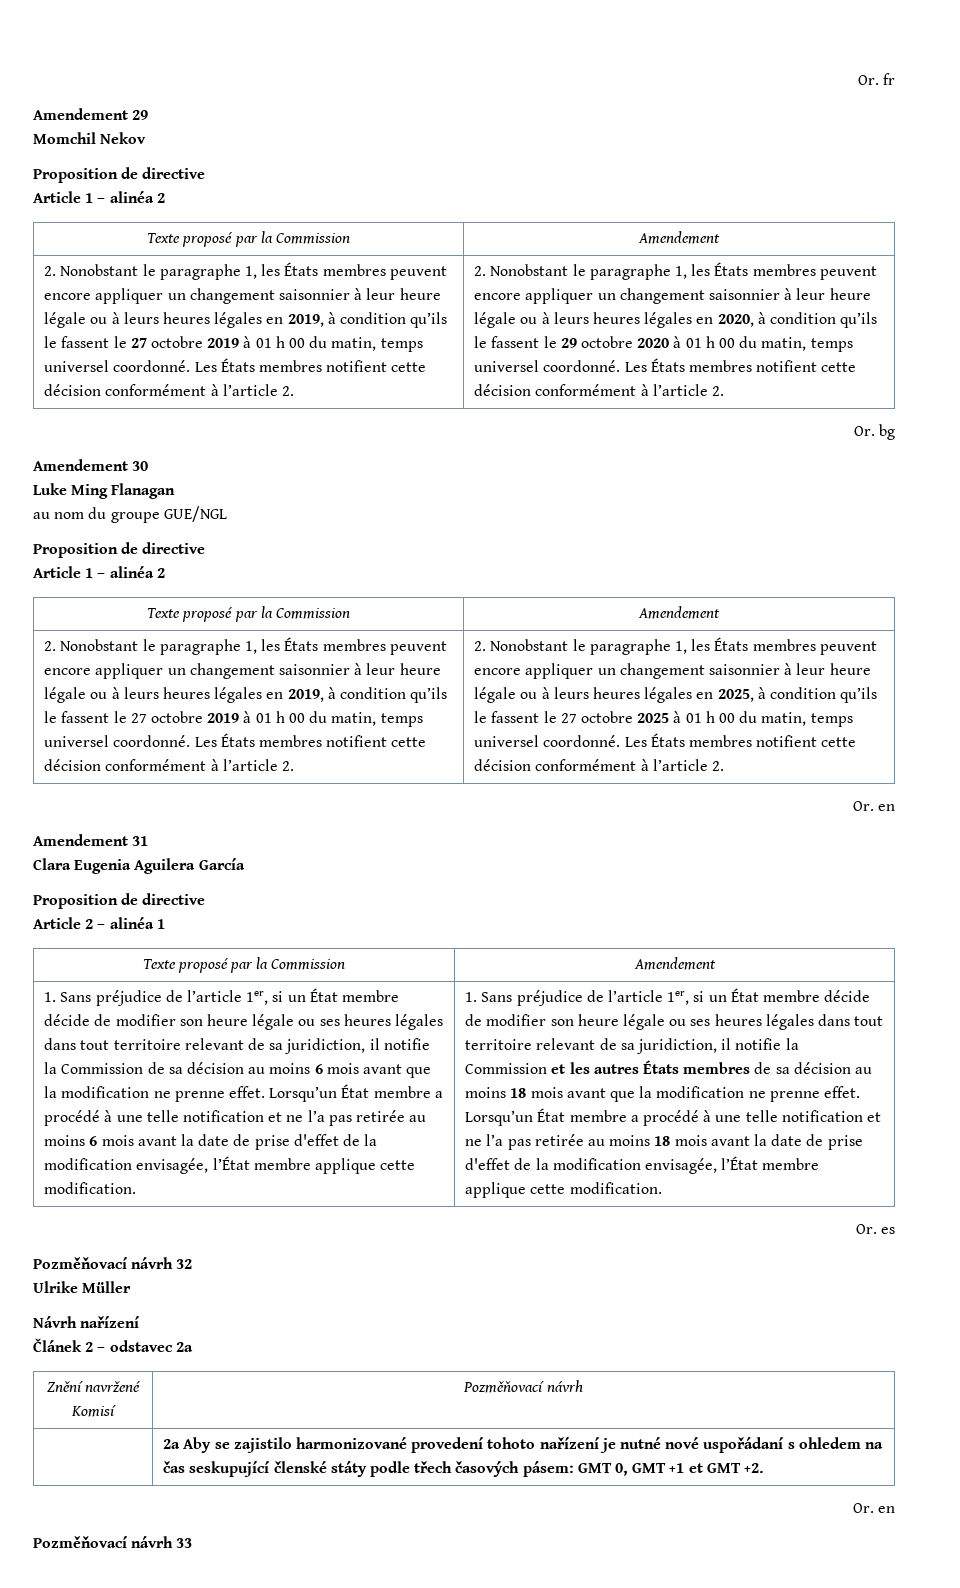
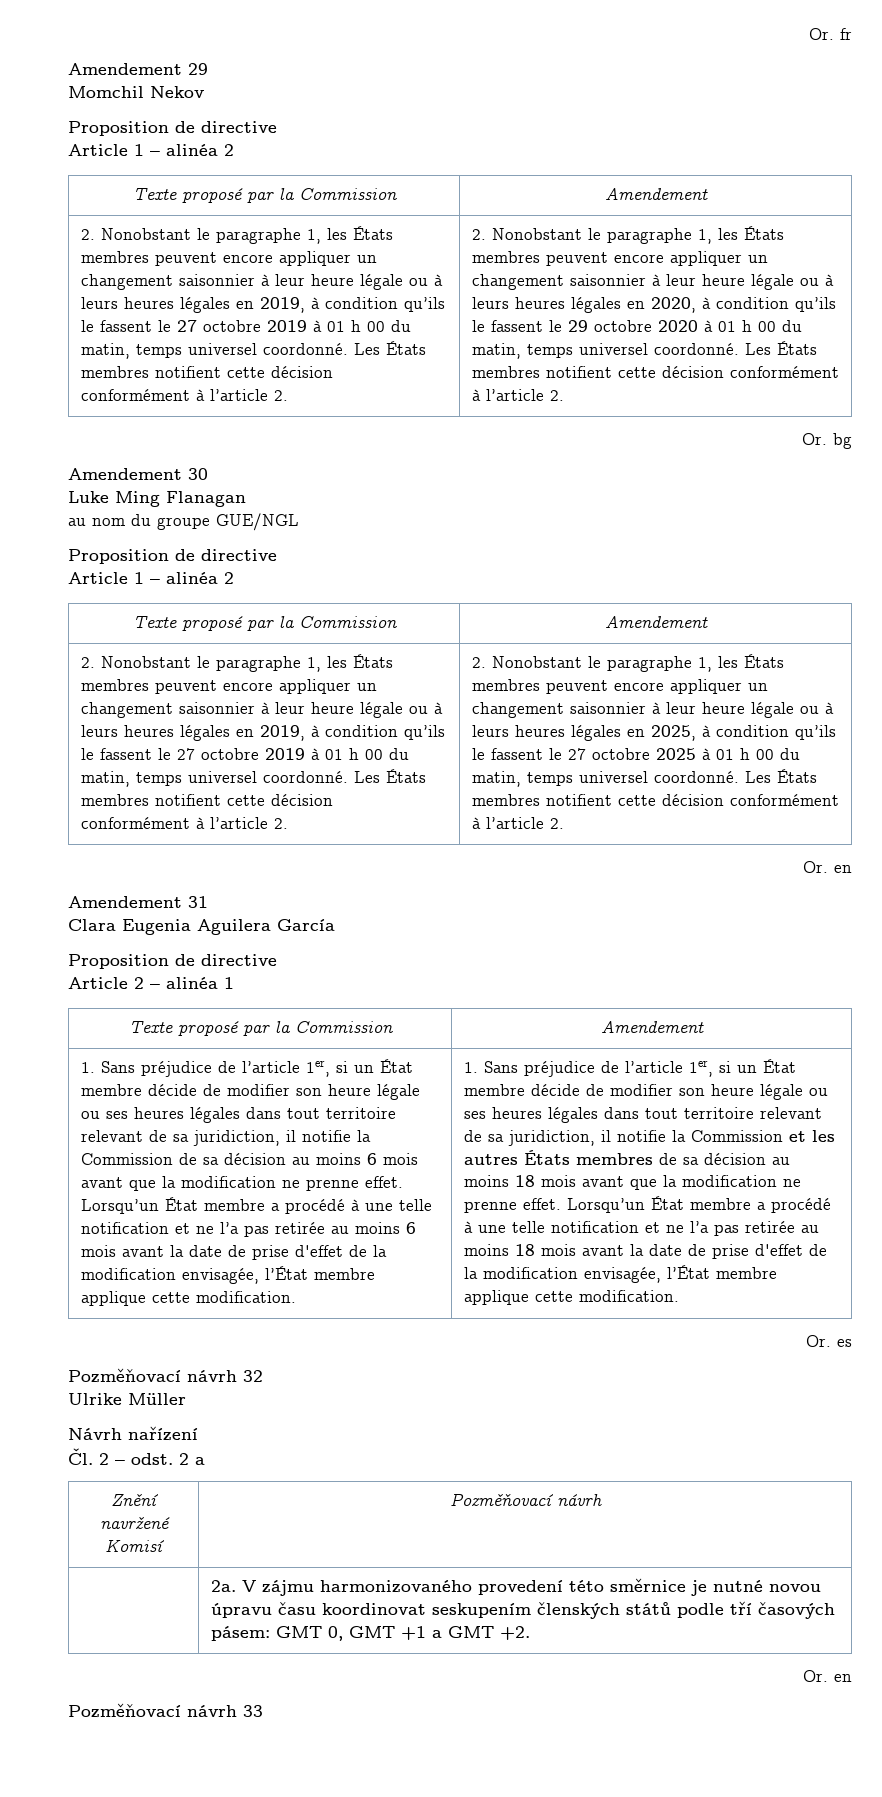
- Článek 2 – odstavec 2a
+ Čl. 2 – odst. 2 a
- | 2a Aby se zajistilo harmonizované provedení tohoto nařízení je nutné nové uspořádaní s ohledem na čas seskupující členské státy podle třech časových pásem: GMT 0, GMT +1 et GMT +2.
+ | 2a. V zájmu harmonizovaného provedení této směrnice je nutné novou úpravu času koordinovat seskupením členských států podle tří časových pásem: GMT 0, GMT +1 a GMT +2.

